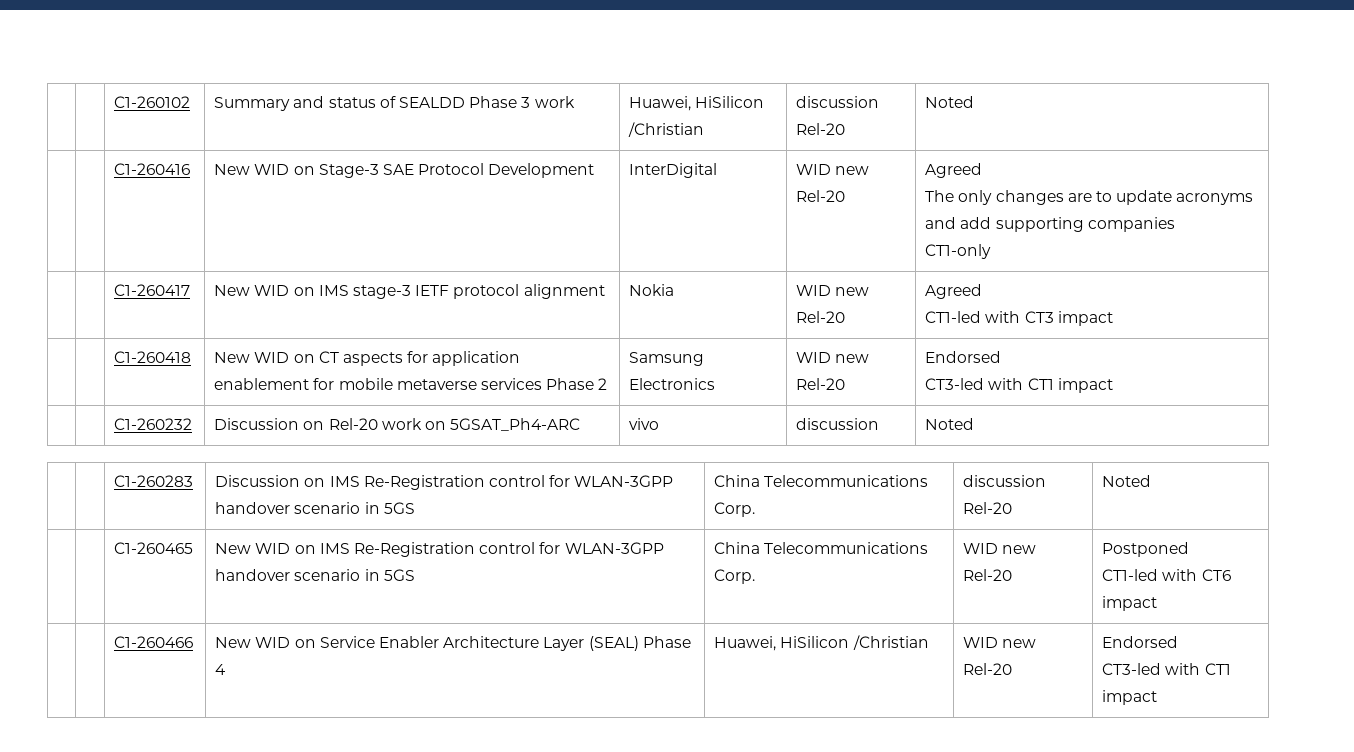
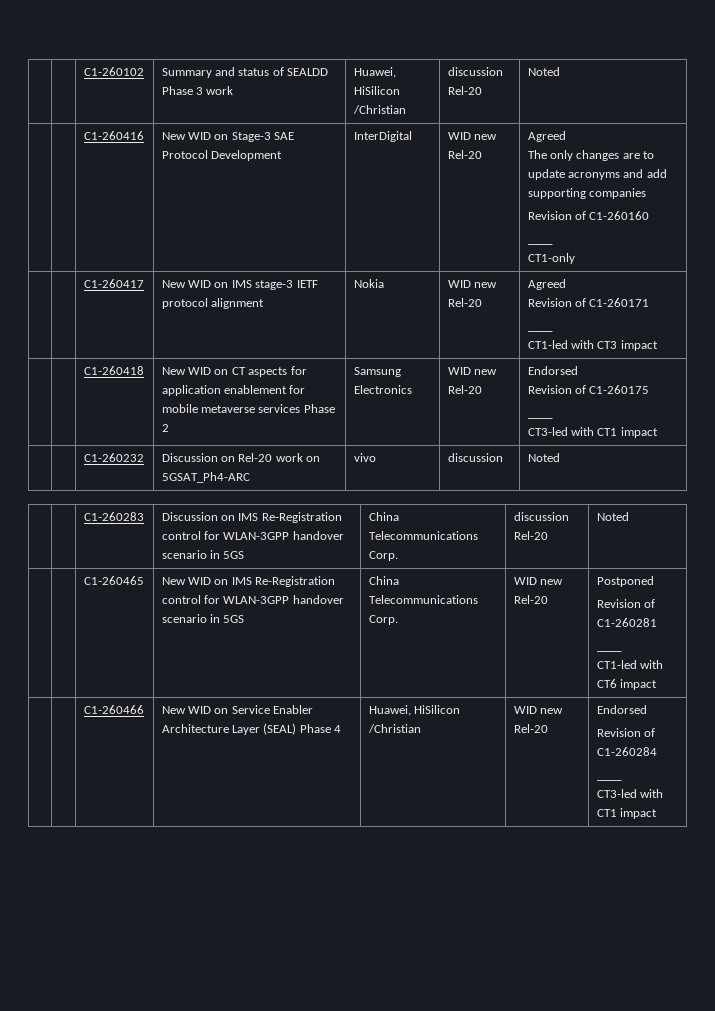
  | | C1-260416 | New WID on Stage-3 SAE Protocol Development | InterDigital | WID new Rel-20 | Agreed
  The only changes are to update acronyms and add supporting companies
+ Revision of C1-260160
+ ____
  | | C1-260417 | New WID on IMS stage-3 IETF protocol alignment | Nokia | WID new Rel-20 | Agreed
+ Revision of C1-260171
+ ____
  | | C1-260418 | New WID on CT aspects for application enablement for mobile metaverse services Phase 2 | Samsung Electronics | WID new Rel-20 | Endorsed
+ Revision of C1-260175
+ ____
  | | C1-260465 | New WID on IMS Re-Registration control for WLAN-3GPP handover scenario in 5GS | China Telecommunications Corp. | WID new Rel-20 | Postponed
+ Revision of C1-260281
+ ____
  | | C1-260466 | New WID on Service Enabler Architecture Layer (SEAL) Phase 4 | Huawei, HiSilicon /Christian | WID new Rel-20 | Endorsed
+ Revision of C1-260284
+ ____

